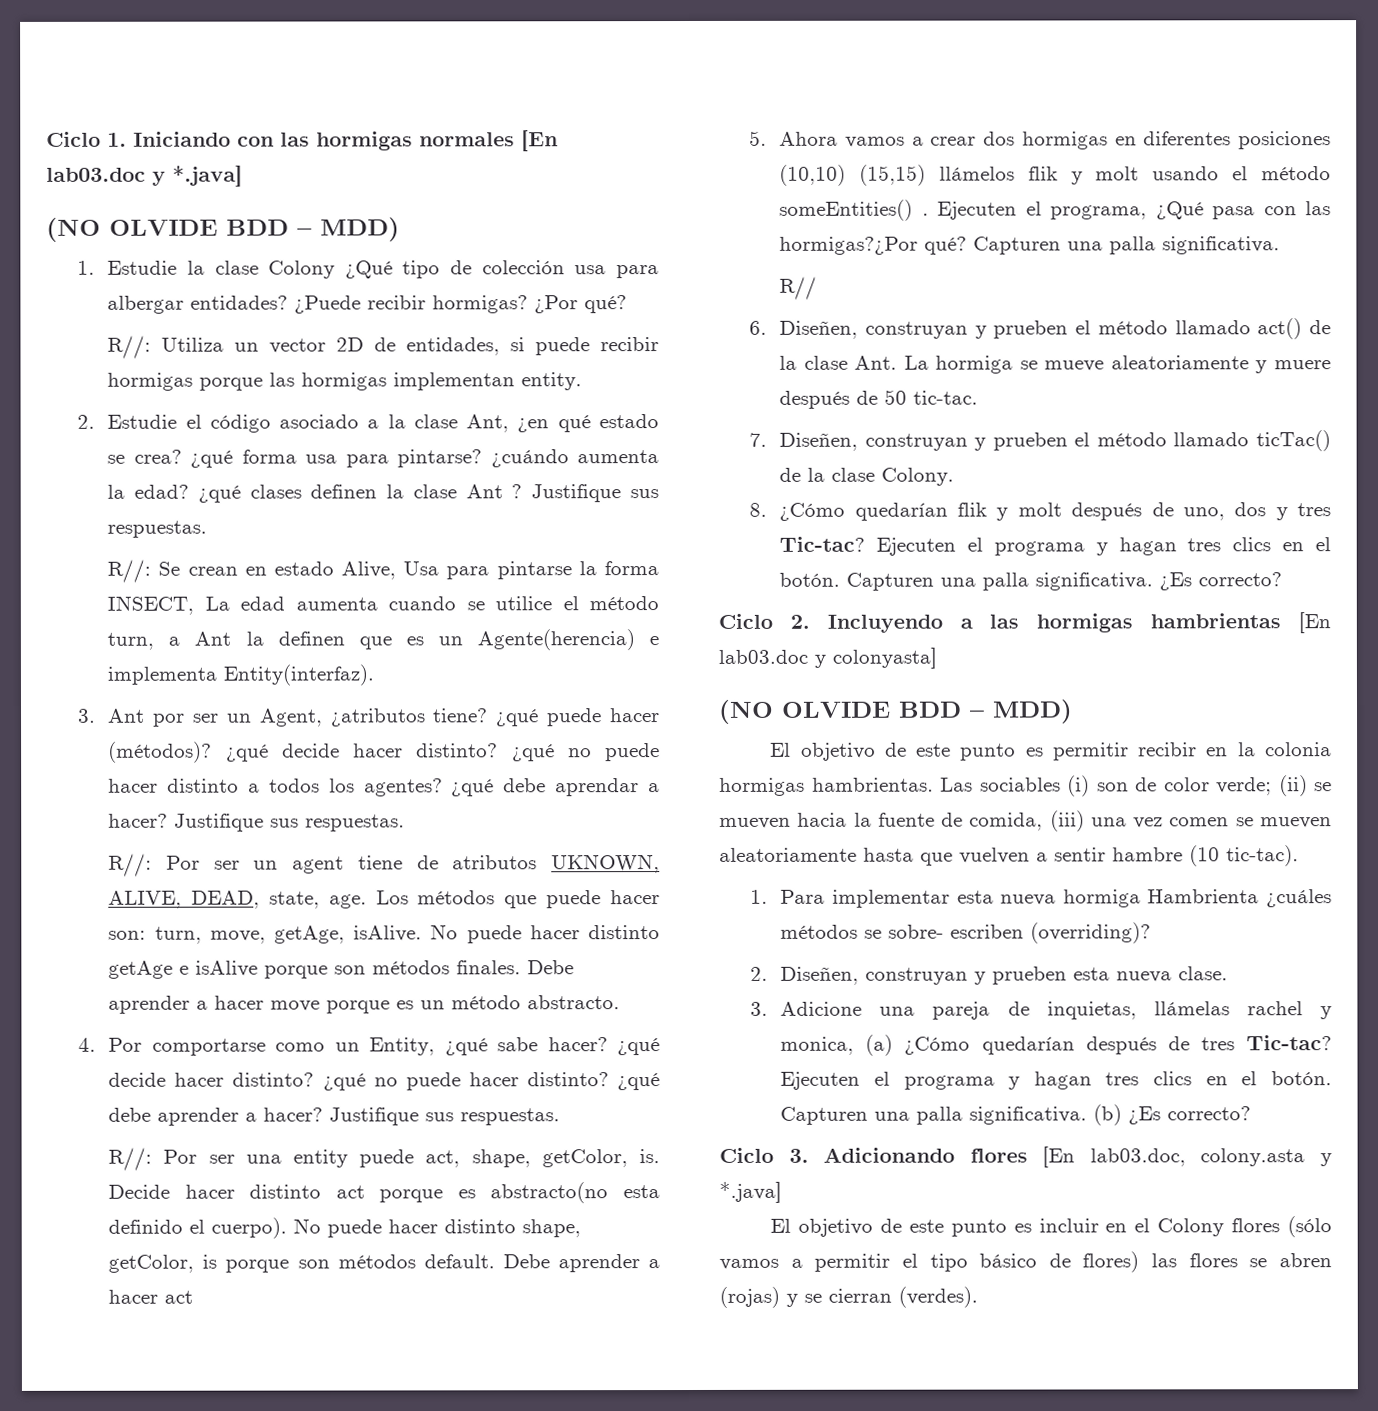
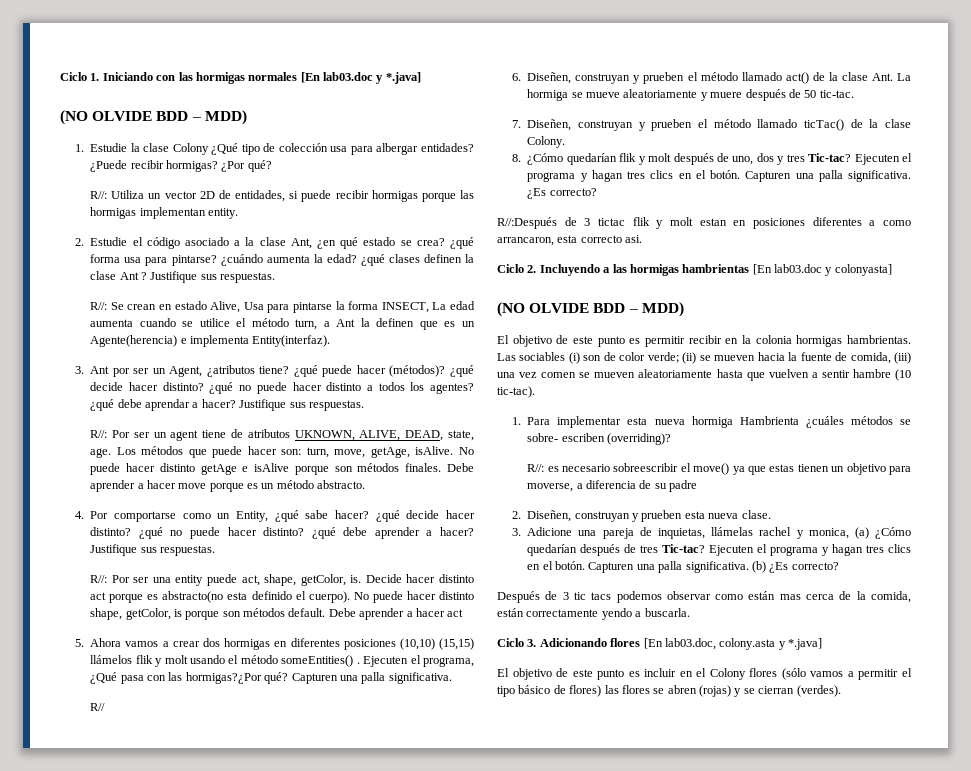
+ R//:Después de 3 tictac flik y molt estan en posiciones diferentes a como arrancaron, esta correcto asi.
+ R//: es necesario sobreescribir el move() ya que estas tienen un objetivo para moverse, a diferencia de su padre
+ Después de 3 tic tacs podemos observar como están mas cerca de la comida, están correctamente yendo a buscarla.

